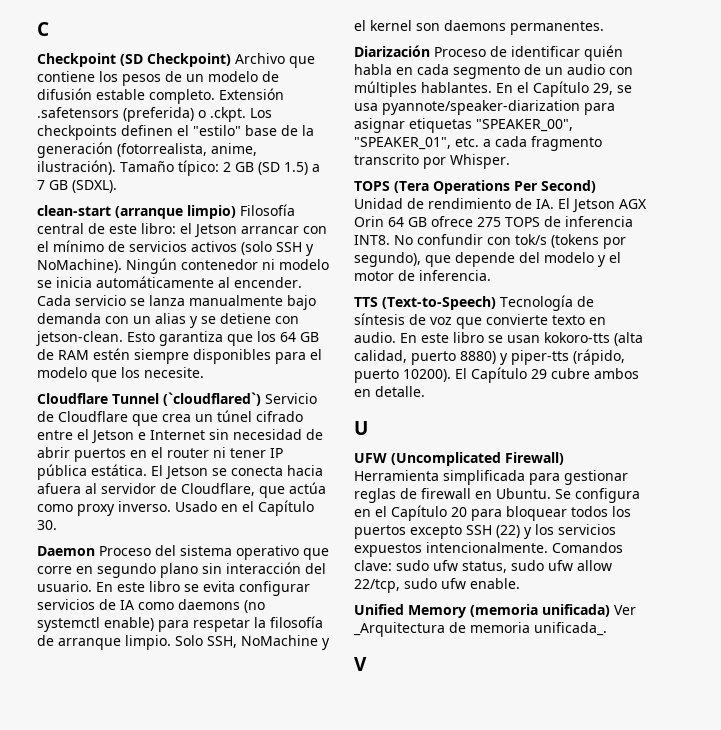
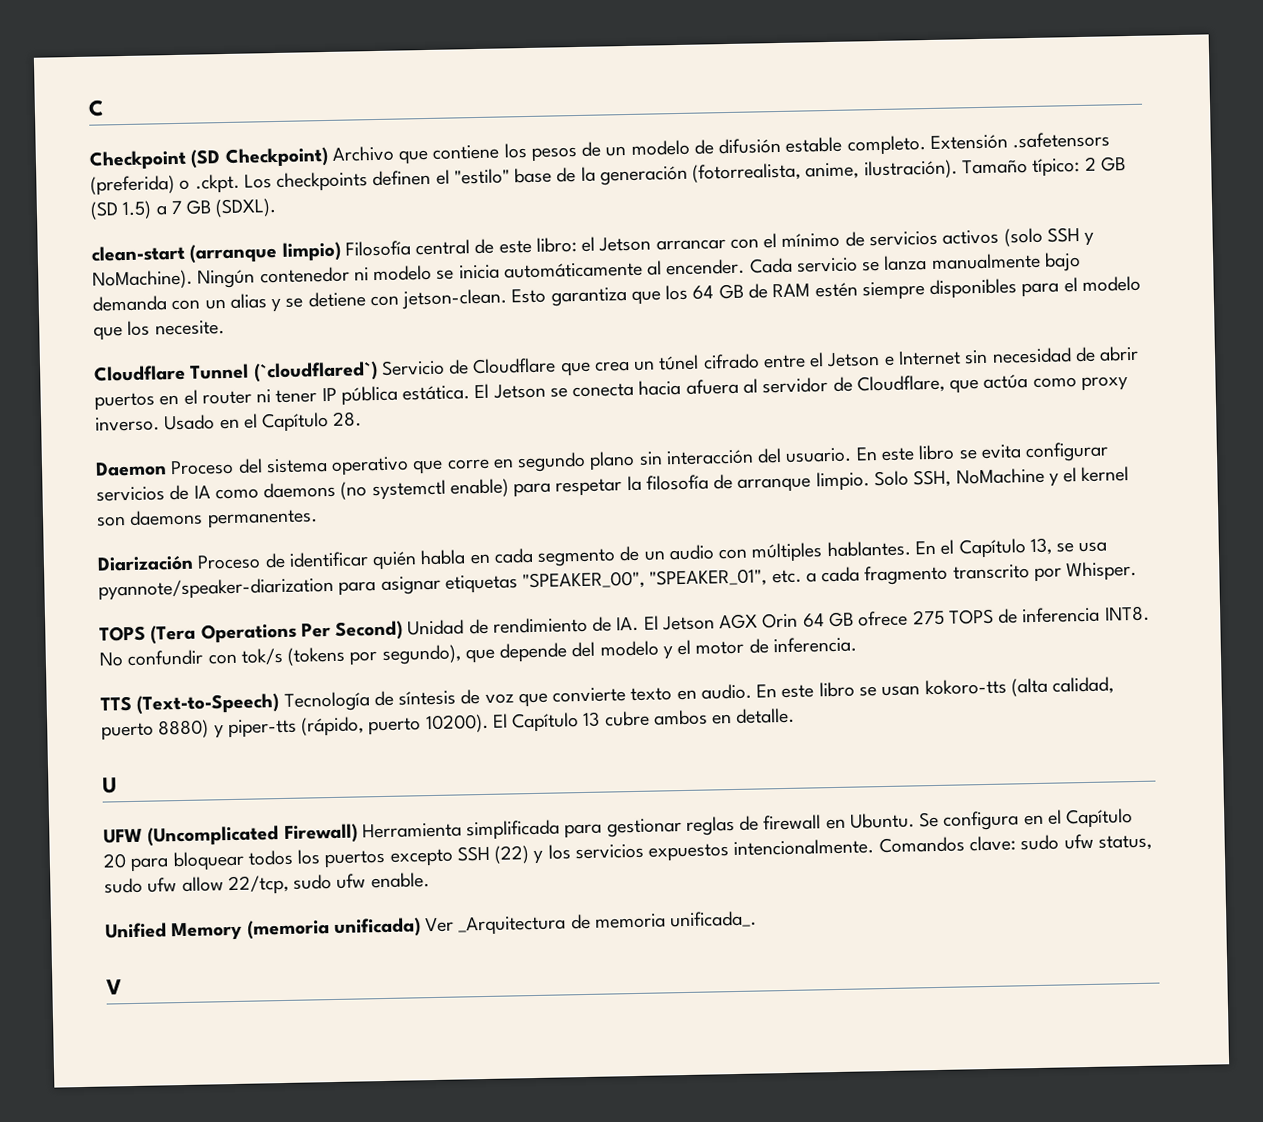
- Usado en el Capítulo 30.
+ Usado en el Capítulo 28.
- En el Capítulo 29, se usa pyannote/speaker-diarization para asignar etiquetas "SPEAKER_00", "SPEAKER_01", etc. a cada fragmento transcrito por Whisper.
+ En el Capítulo 13, se usa pyannote/speaker-diarization para asignar etiquetas "SPEAKER_00", "SPEAKER_01", etc. a cada fragmento transcrito por Whisper.
- El Capítulo 29 cubre ambos en detalle.
+ El Capítulo 13 cubre ambos en detalle.

